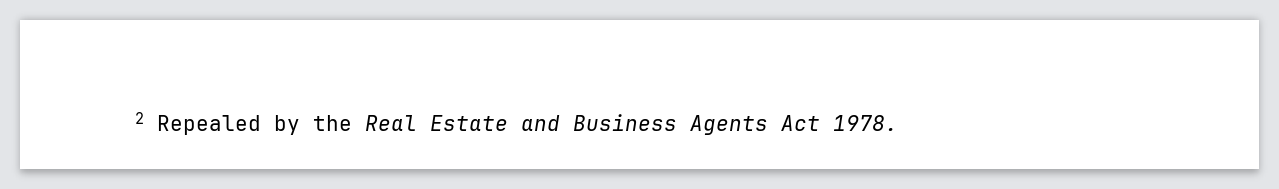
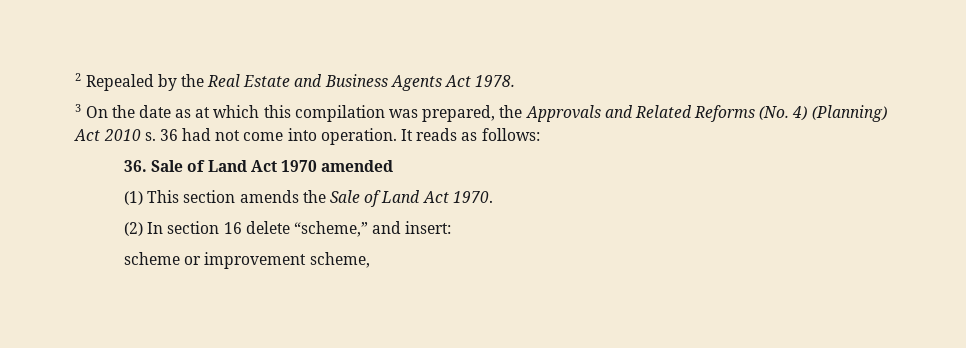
+ 3 On the date as at which this compilation was prepared, the Approvals and Related Reforms (No. 4) (Planning) Act 2010 s. 36 had not come into operation. It reads as follows:
+ 36. Sale of Land Act 1970 amended
+ (1) This section amends the Sale of Land Act 1970.
+ (2) In section 16 delete “scheme,” and insert:
+ scheme or improvement scheme,

